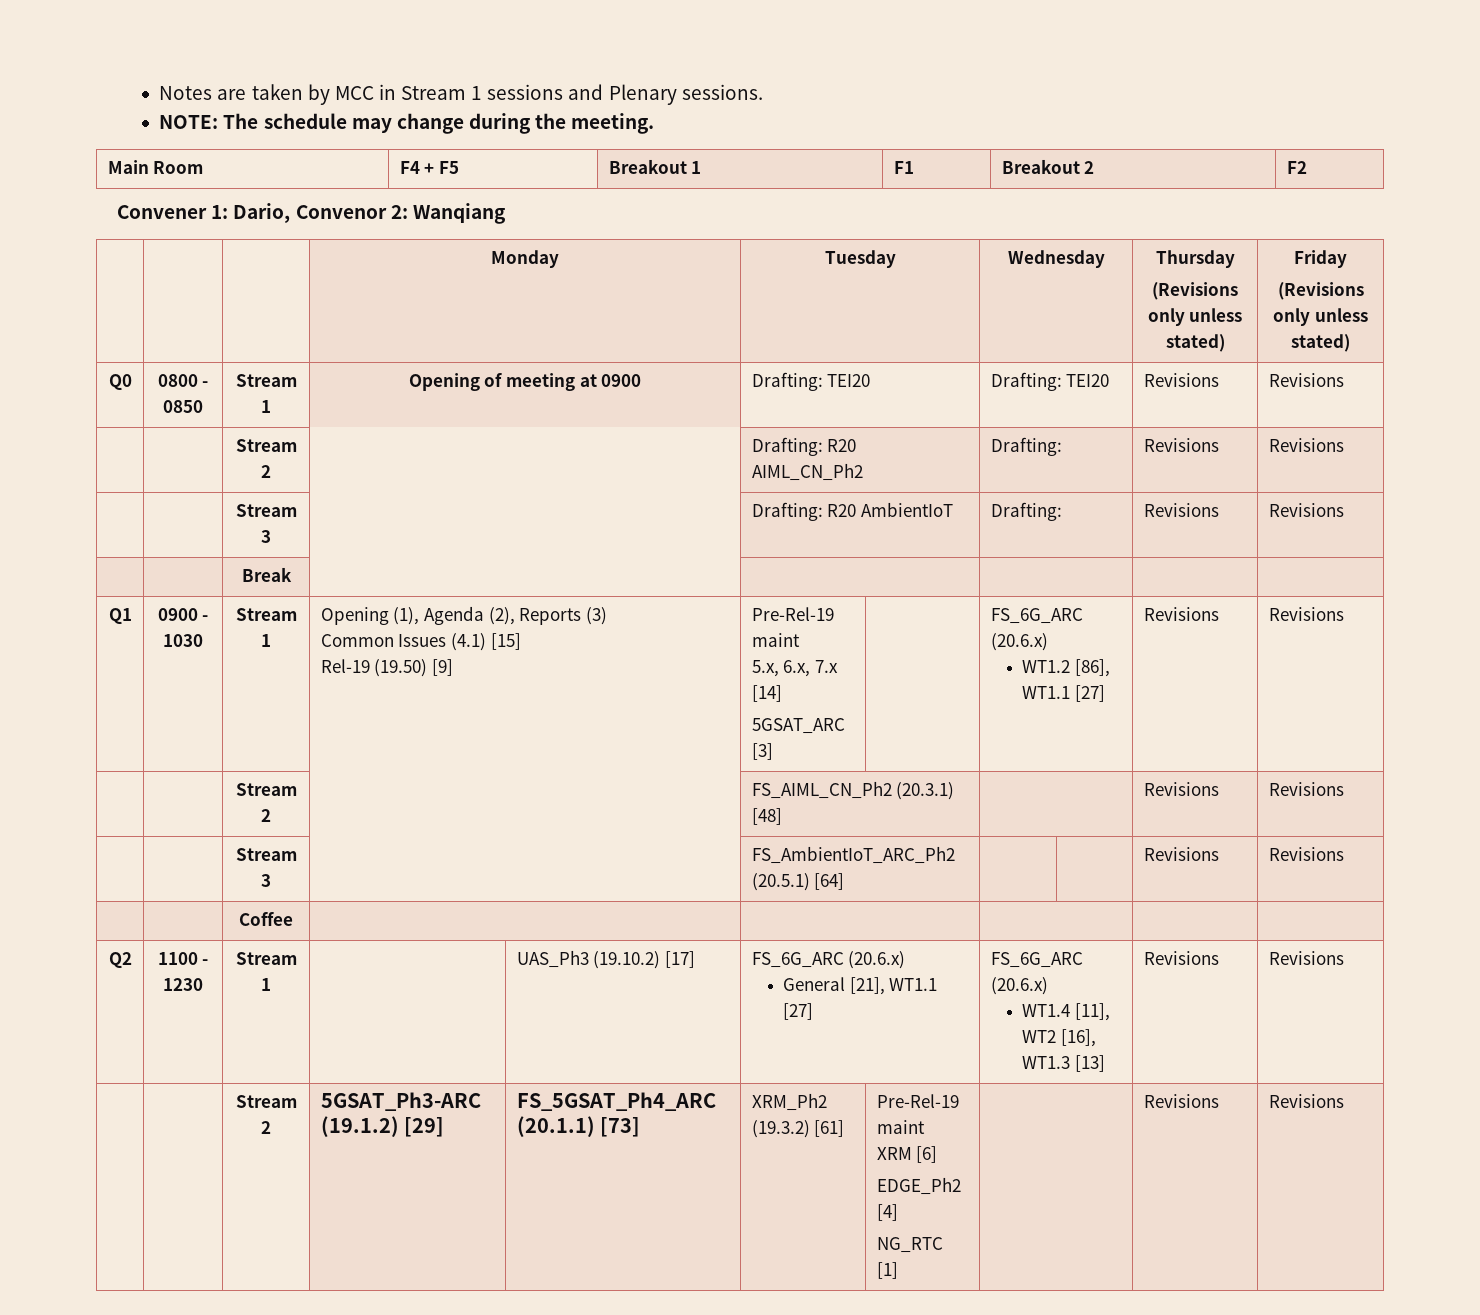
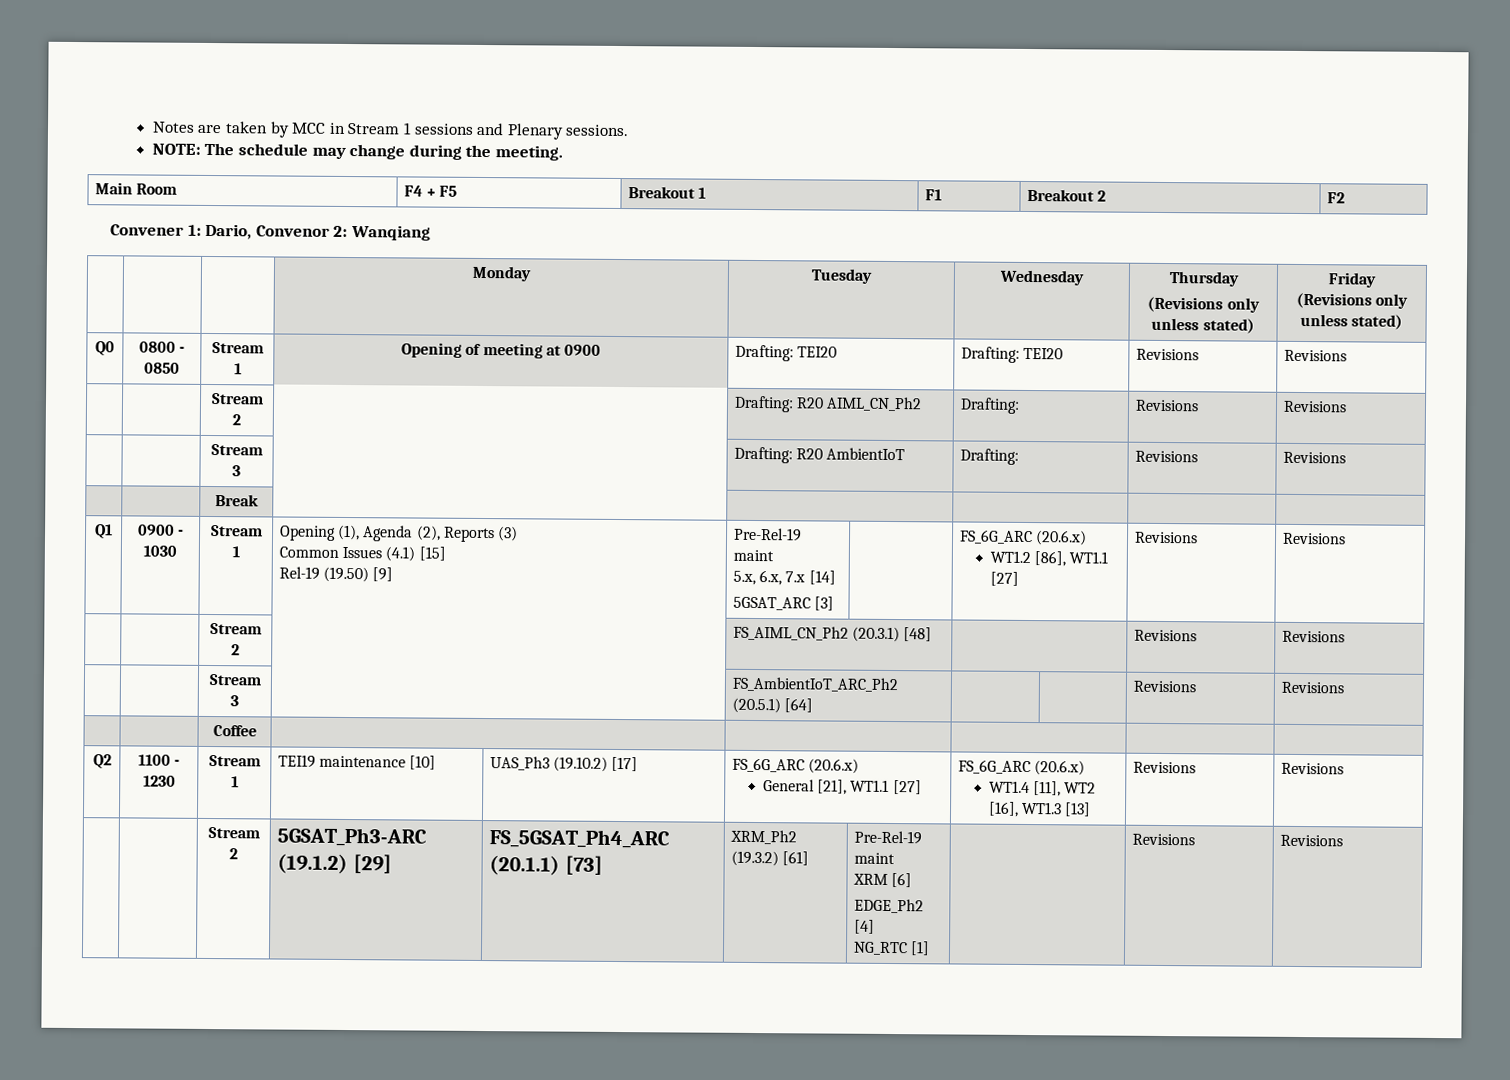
- Q2 | 1100 - 1230 | Stream 1 | | UAS_Ph3 (19.10.2) [17] | FS_6G_ARC (20.6.x)
+ Q2 | 1100 - 1230 | Stream 1 | TEI19 maintenance [10] | UAS_Ph3 (19.10.2) [17] | FS_6G_ARC (20.6.x)

